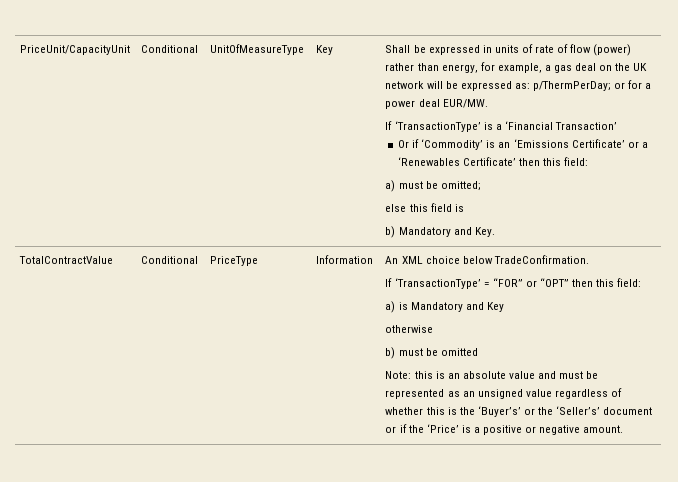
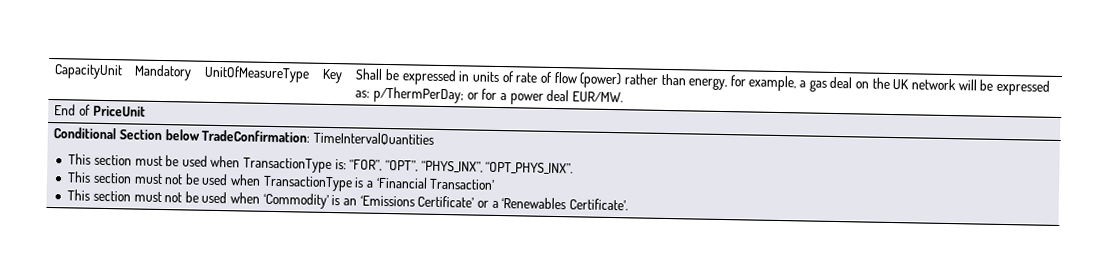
- PriceUnit/CapacityUnit | Conditional
+ CapacityUnit | Mandatory
- If ‘TransactionType’ is a ‘Financial Transaction’
- Or if ‘Commodity’ is an ‘Emissions Certificate’ or a ‘Renewables Certificate’ then this field:
- a) must be omitted;
- else this field is
- b) Mandatory and Key.
- TotalContractValue | Conditional | PriceType | Information | An XML choice below TradeConfirmation.
- If ‘TransactionType’ = “FOR” or “OPT” then this field:
- a) is Mandatory and Key
- otherwise
- b) must be omitted
- Note: this is an absolute value and must be represented as an unsigned value regardless of whether this is the ‘Buyer’s’ or the ‘Seller’s’ document or if the ‘Price’ is a positive or negative amount.
+ End of PriceUnit
+ Conditional Section below TradeConfirmation: TimeIntervalQuantities
+ This section must be used when TransactionType is: “FOR”, “OPT”, “PHYS_INX”, “OPT_PHYS_INX”.
+ This section must not be used when TransactionType is a ‘Financial Transaction’
+ This section must not be used when ‘Commodity’ is an ‘Emissions Certificate’ or a ‘Renewables Certificate’.

